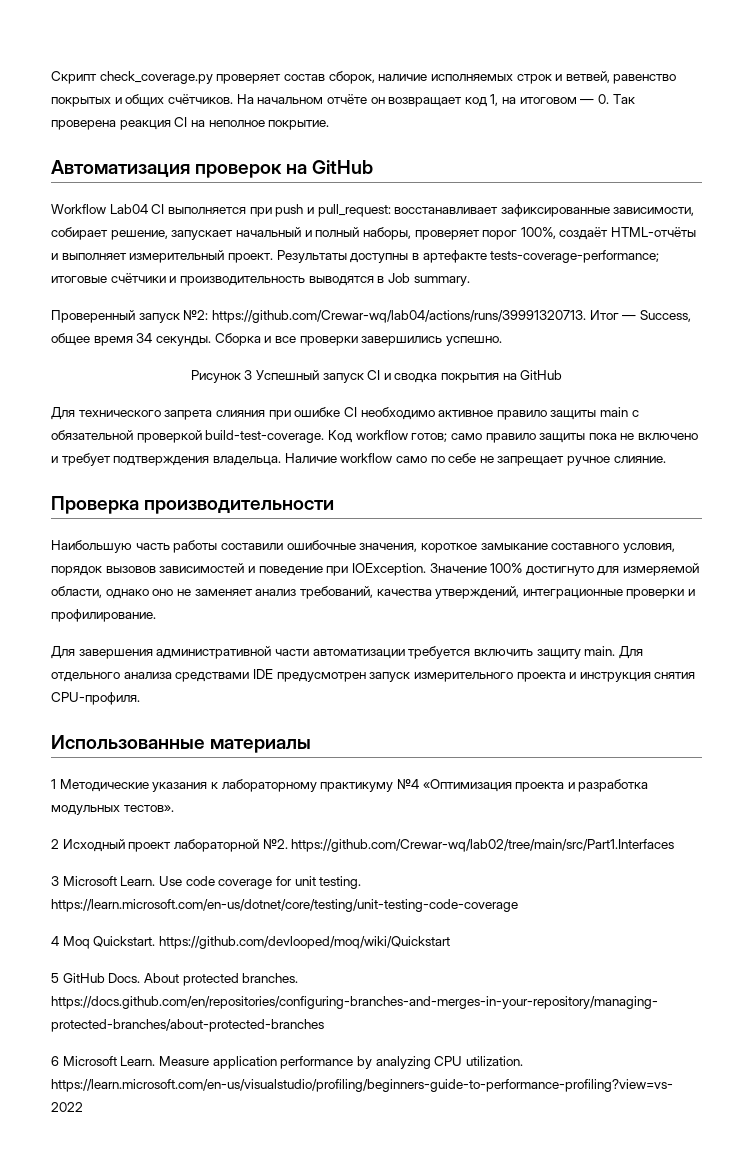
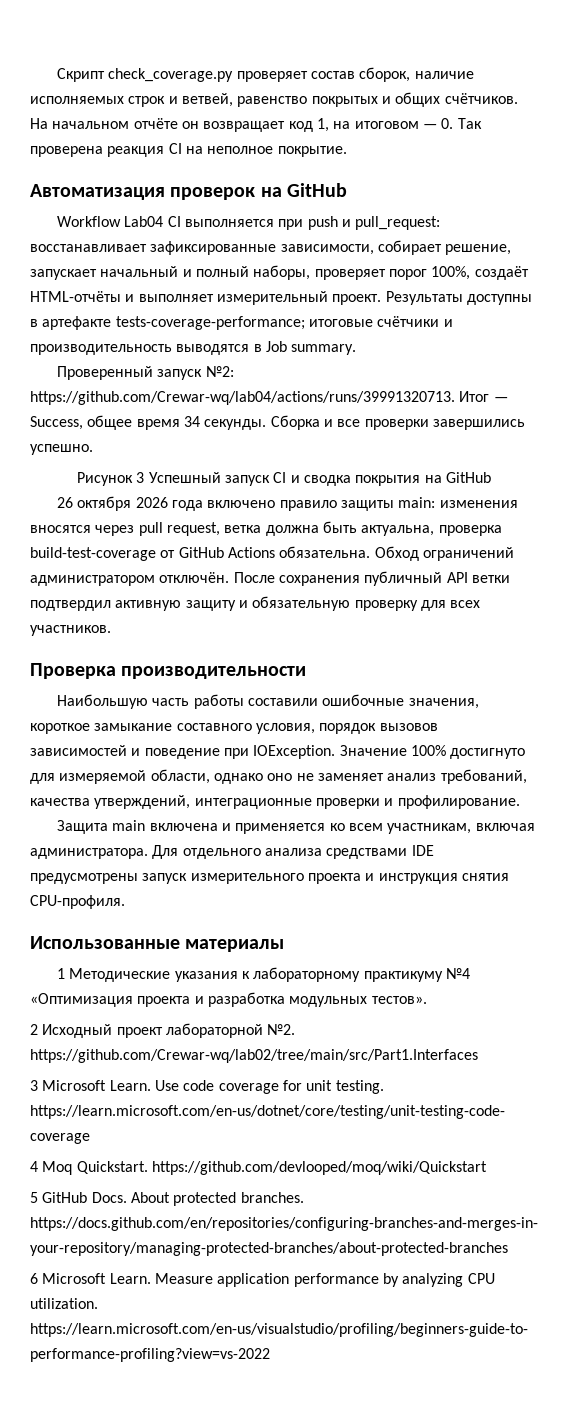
- Для технического запрета слияния при ошибке CI необходимо активное правило защиты main с обязательной проверкой build-test-coverage. Код workflow готов; само правило защиты пока не включено и требует подтверждения владельца. Наличие workflow само по себе не запрещает ручное слияние.
+ 26 октября 2026 года включено правило защиты main: изменения вносятся через pull request, ветка должна быть актуальна, проверка build-test-coverage от GitHub Actions обязательна. Обход ограничений администратором отключён. После сохранения публичный API ветки подтвердил активную защиту и обязательную проверку для всех участников.
- Для завершения административной части автоматизации требуется включить защиту main.
+ Защита main включена и применяется ко всем участникам, включая администратора.
- Для отдельного анализа средствами IDE предусмотрен запуск измерительного проекта и инструкция снятия CPU-профиля.
+ Для отдельного анализа средствами IDE предусмотрены запуск измерительного проекта и инструкция снятия CPU-профиля.

